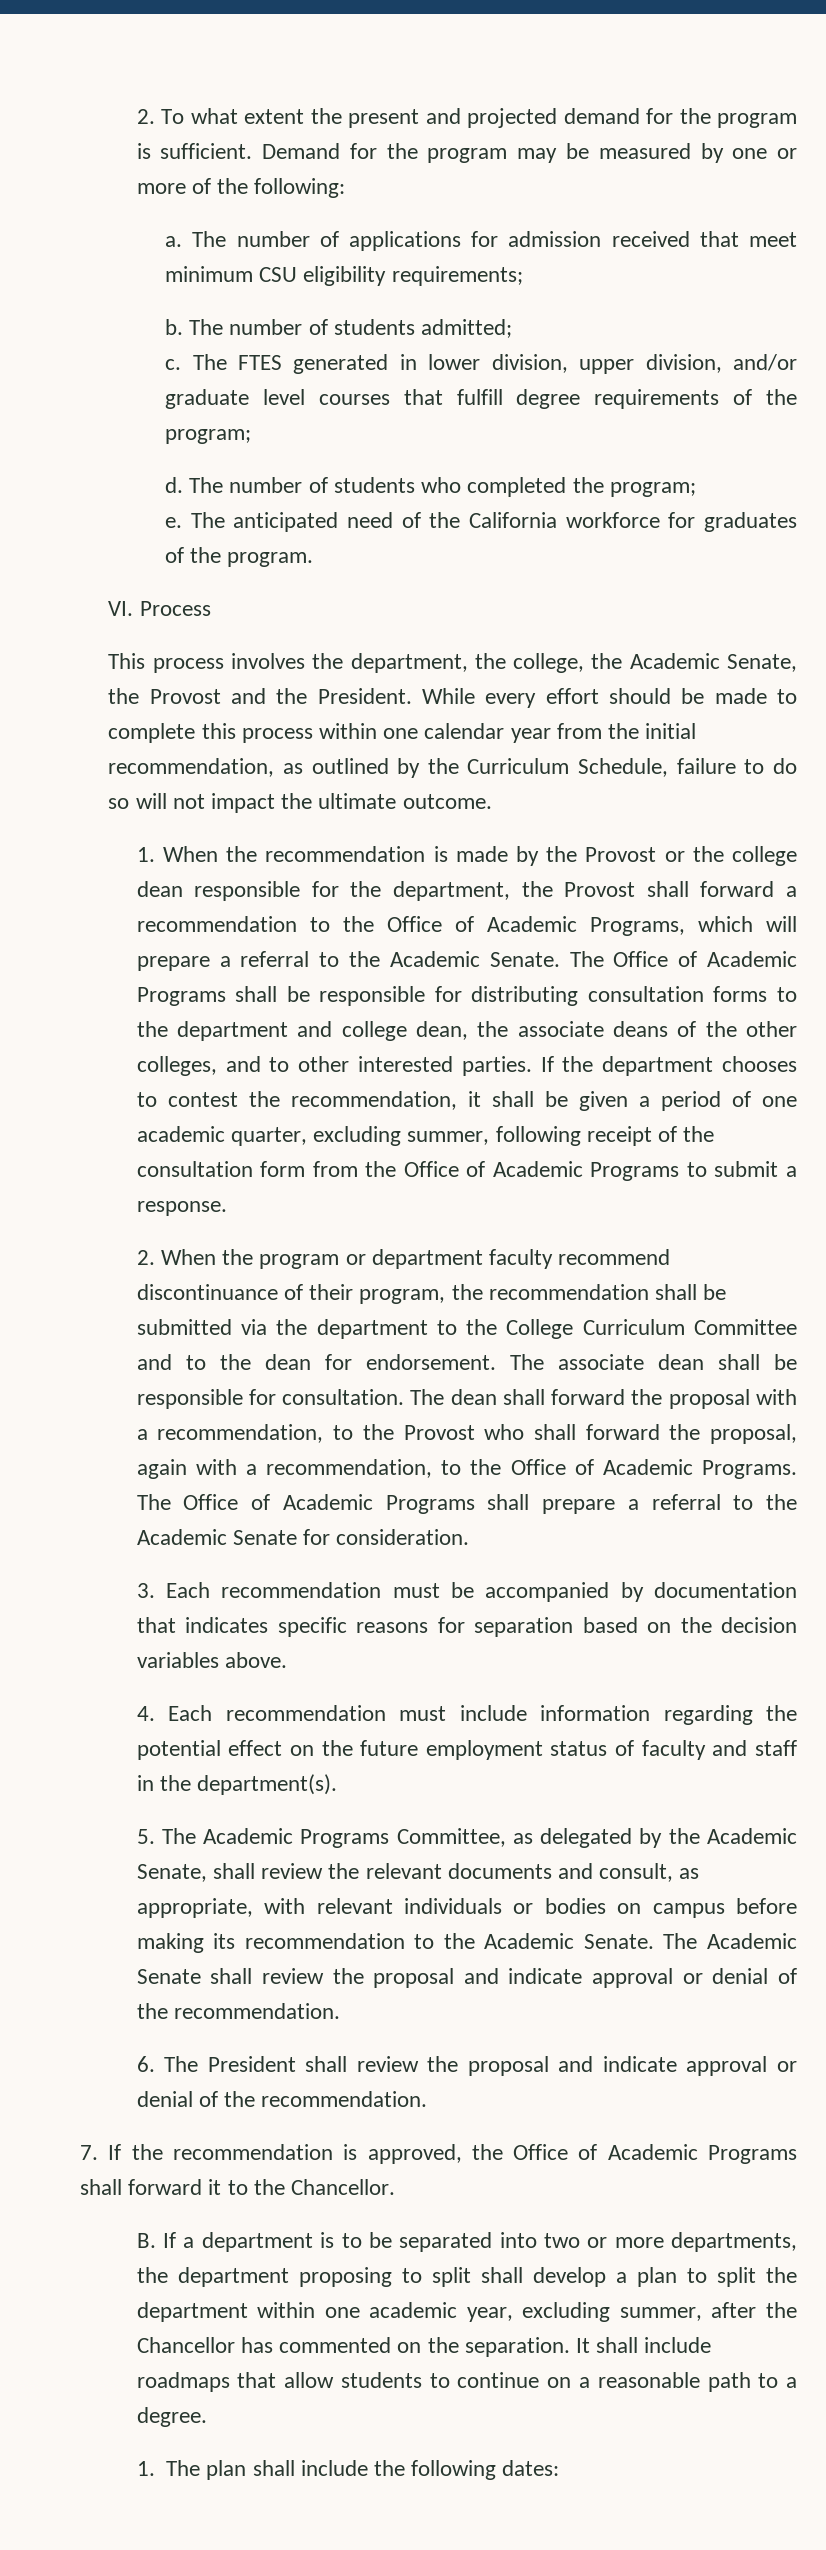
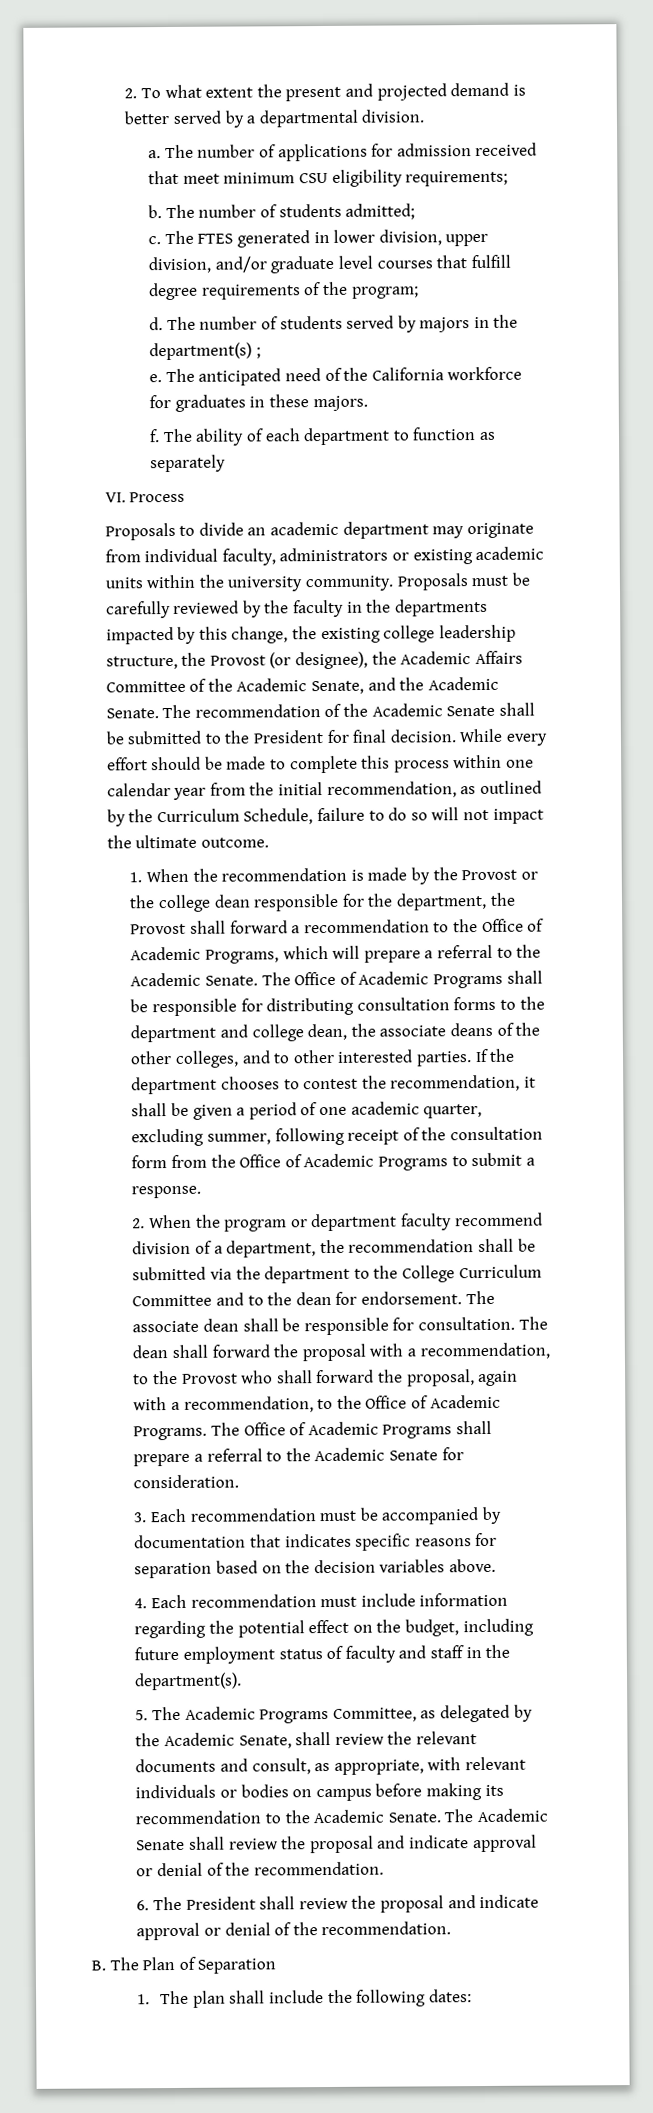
- 2. To what extent the present and projected demand for the program is sufficient. Demand for the program may be measured by one or more of the following:
+ 2. To what extent the present and projected demand is better served by a departmental division.
- The number of students who completed the program;
+ The number of students served by majors in the department(s) ;
- The anticipated need of the California workforce for graduates of the program.
+ The anticipated need of the California workforce for graduates in these majors.
+ f. The ability of each department to function as separately
  VI. Process
- This process involves the department, the college, the Academic Senate, the Provost and the President.
+ Proposals to divide an academic department may originate from individual faculty, administrators or existing academic units within the university community. Proposals must be carefully reviewed by the faculty in the departments impacted by this change, the existing college leadership structure, the Provost (or designee), the Academic Affairs Committee of the Academic Senate, and the Academic Senate. The recommendation of the Academic Senate shall be submitted to the President for final decision.
- 2. When the program or department faculty recommend discontinuance of their program, the recommendation shall be submitted via the department to the College Curriculum Committee and to the dean for endorsement.
+ 2. When the program or department faculty recommend division of a department, the recommendation shall be submitted via the department to the College Curriculum Committee and to the dean for endorsement.
- 4. Each recommendation must include information regarding the potential effect on the future employment status of faculty and staff in the department(s).
+ 4. Each recommendation must include information regarding the potential effect on the budget, including future employment status of faculty and staff in the department(s).
- 7. If the recommendation is approved, the Office of Academic Programs shall forward it to the Chancellor.
- B. If a department is to be separated into two or more departments, the department proposing to split shall develop a plan to split the department within one academic year, excluding summer, after the Chancellor has commented on the separation. It shall include roadmaps that allow students to continue on a reasonable path to a degree.
+ B. The Plan of Separation

